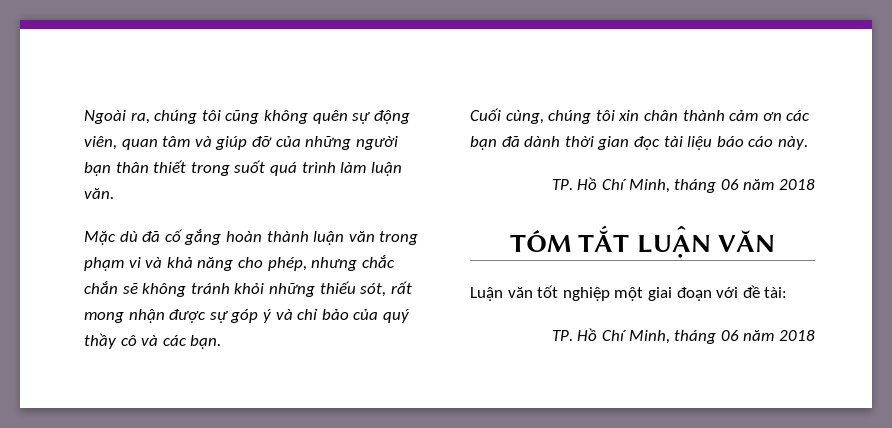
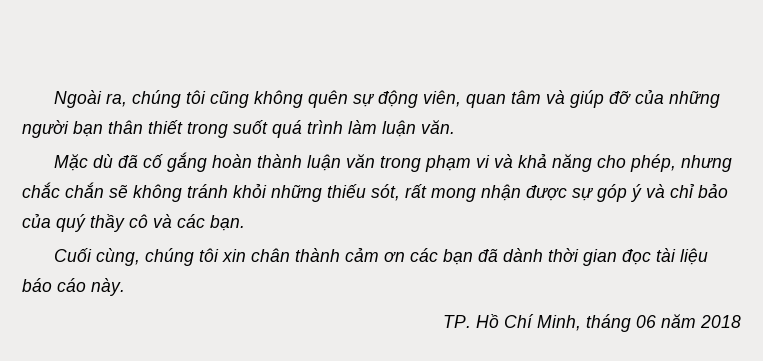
- TÓM TẮT LUẬN VĂN
- Luận văn tốt nghiệp một giai đoạn với đề tài:
- TP. Hồ Chí Minh, tháng 06 năm 2018

